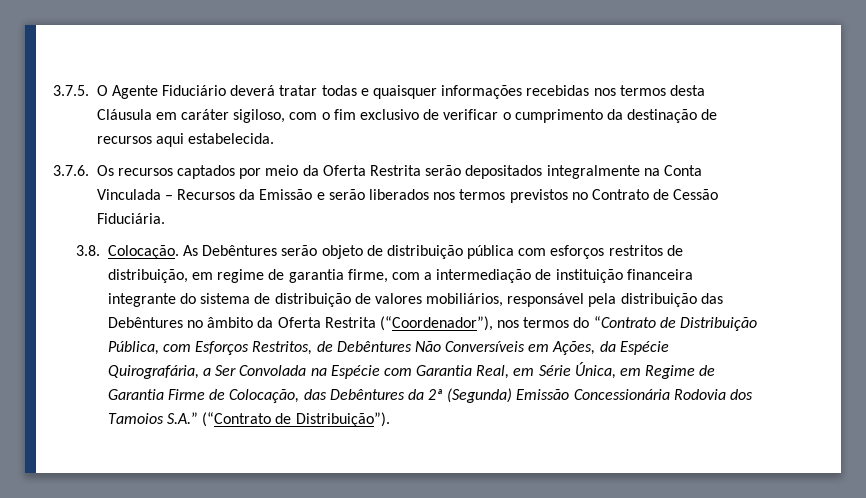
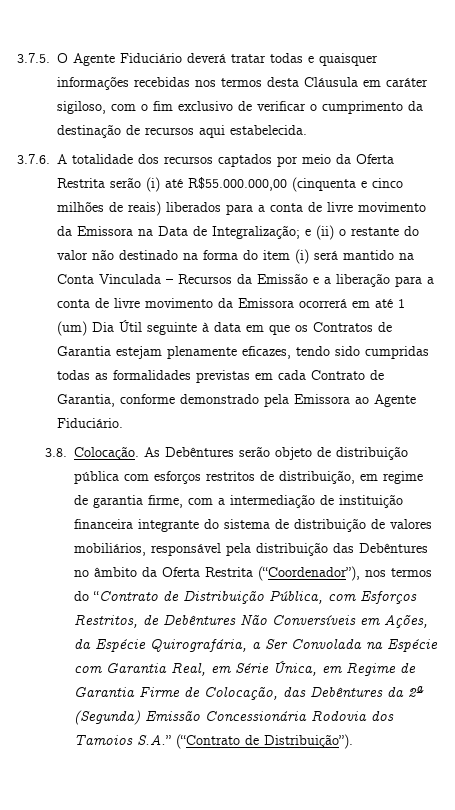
- 3.7.6. Os recursos captados por meio da Oferta Restrita serão depositados integralmente na Conta Vinculada – Recursos da Emissão e serão liberados nos termos previstos no Contrato de Cessão Fiduciária.
+ 3.7.6. A totalidade dos recursos captados por meio da Oferta Restrita serão (i) até R$55.000.000,00 (cinquenta e cinco milhões de reais) liberados para a conta de livre movimento da Emissora na Data de Integralização; e (ii) o restante do valor não destinado na forma do item (i) será mantido na Conta Vinculada – Recursos da Emissão e a liberação para a conta de livre movimento da Emissora ocorrerá em até 1 (um) Dia Útil seguinte à data em que os Contratos de Garantia estejam plenamente eficazes, tendo sido cumpridas todas as formalidades previstas em cada Contrato de Garantia, conforme demonstrado pela Emissora ao Agente Fiduciário.

